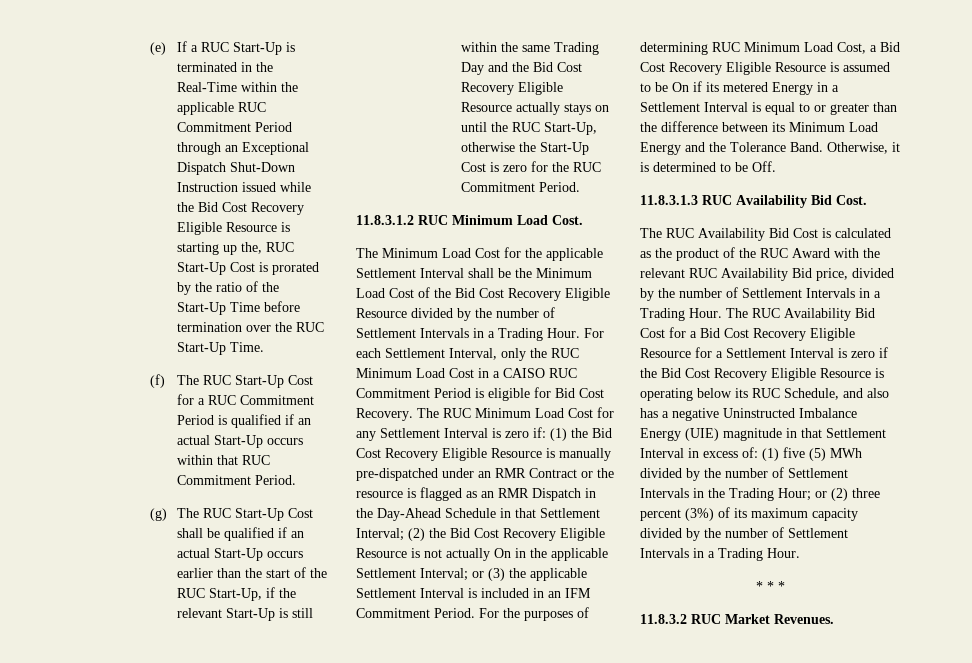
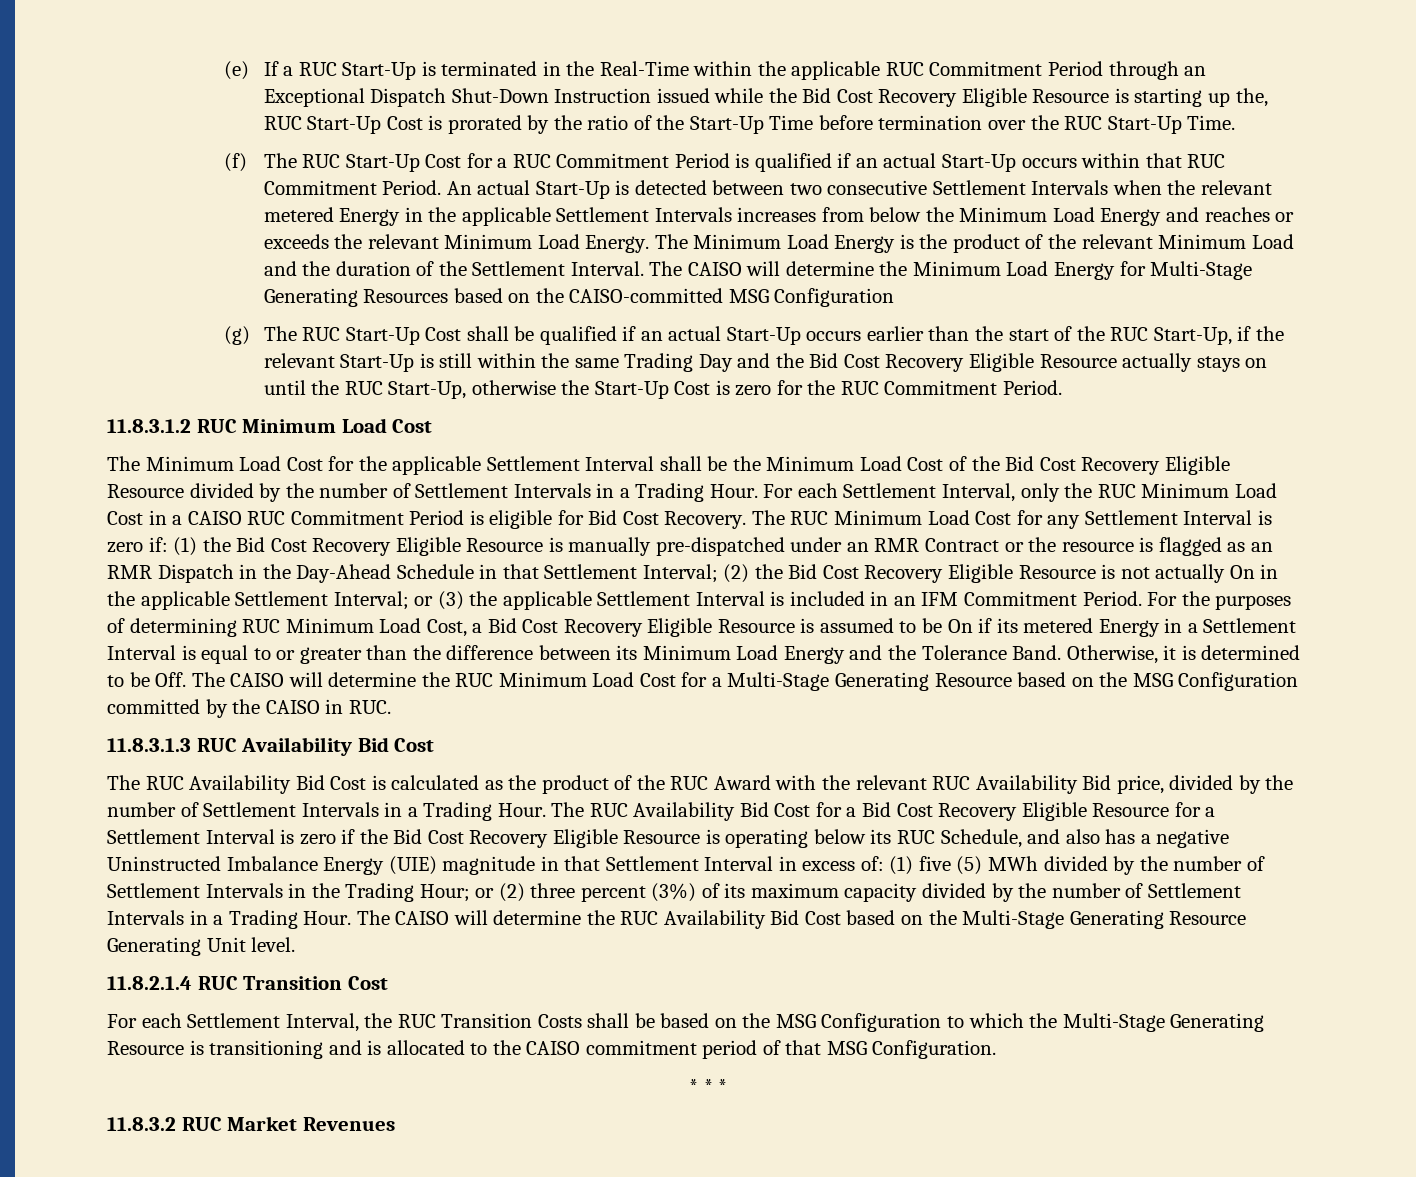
+ An actual Start-Up is detected between two consecutive Settlement Intervals when the relevant metered Energy in the applicable Settlement Intervals increases from below the Minimum Load Energy and reaches or exceeds the relevant Minimum Load Energy. The Minimum Load Energy is the product of the relevant Minimum Load and the duration of the Settlement Interval. The CAISO will determine the Minimum Load Energy for Multi-Stage Generating Resources based on the CAISO-committed MSG Configuration
- 11.8.3.1.2 RUC Minimum Load Cost.
+ 11.8.3.1.2 RUC Minimum Load Cost
- Otherwise, it is determined to be Off.
+ Otherwise, it is determined to be Off. The CAISO will determine the RUC Minimum Load Cost for a Multi-Stage Generating Resource based on the MSG Configuration committed by the CAISO in RUC.
- 11.8.3.1.3 RUC Availability Bid Cost.
+ 11.8.3.1.3 RUC Availability Bid Cost
+ The CAISO will determine the RUC Availability Bid Cost based on the Multi-Stage Generating Resource Generating Unit level.
+ 11.8.2.1.4 RUC Transition Cost
+ For each Settlement Interval, the RUC Transition Costs shall be based on the MSG Configuration to which the Multi-Stage Generating Resource is transitioning and is allocated to the CAISO commitment period of that MSG Configuration.
- 11.8.3.2 RUC Market Revenues.
+ 11.8.3.2 RUC Market Revenues

